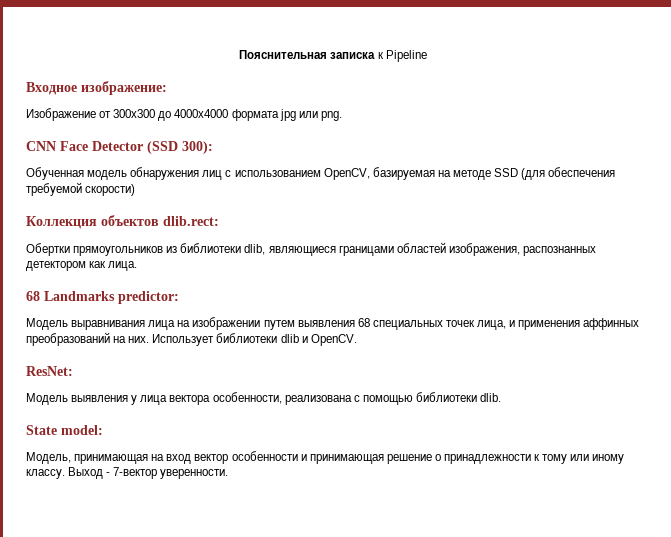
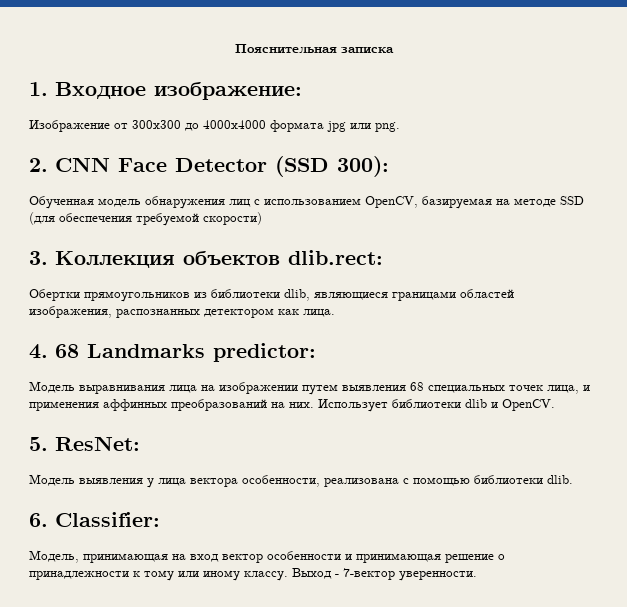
- Пояснительная записка к Pipeline
- Входное изображение:
+ Пояснительная записка
+ 1. Входное изображение:
- CNN Face Detector (SSD 300):
+ 2. CNN Face Detector (SSD 300):
- Коллекция объектов dlib.rect:
+ 3. Коллекция объектов dlib.rect:
- 68 Landmarks predictor:
+ 4. 68 Landmarks predictor:
- ResNet:
+ 5. ResNet:
- State model:
+ 6. Classifier:

